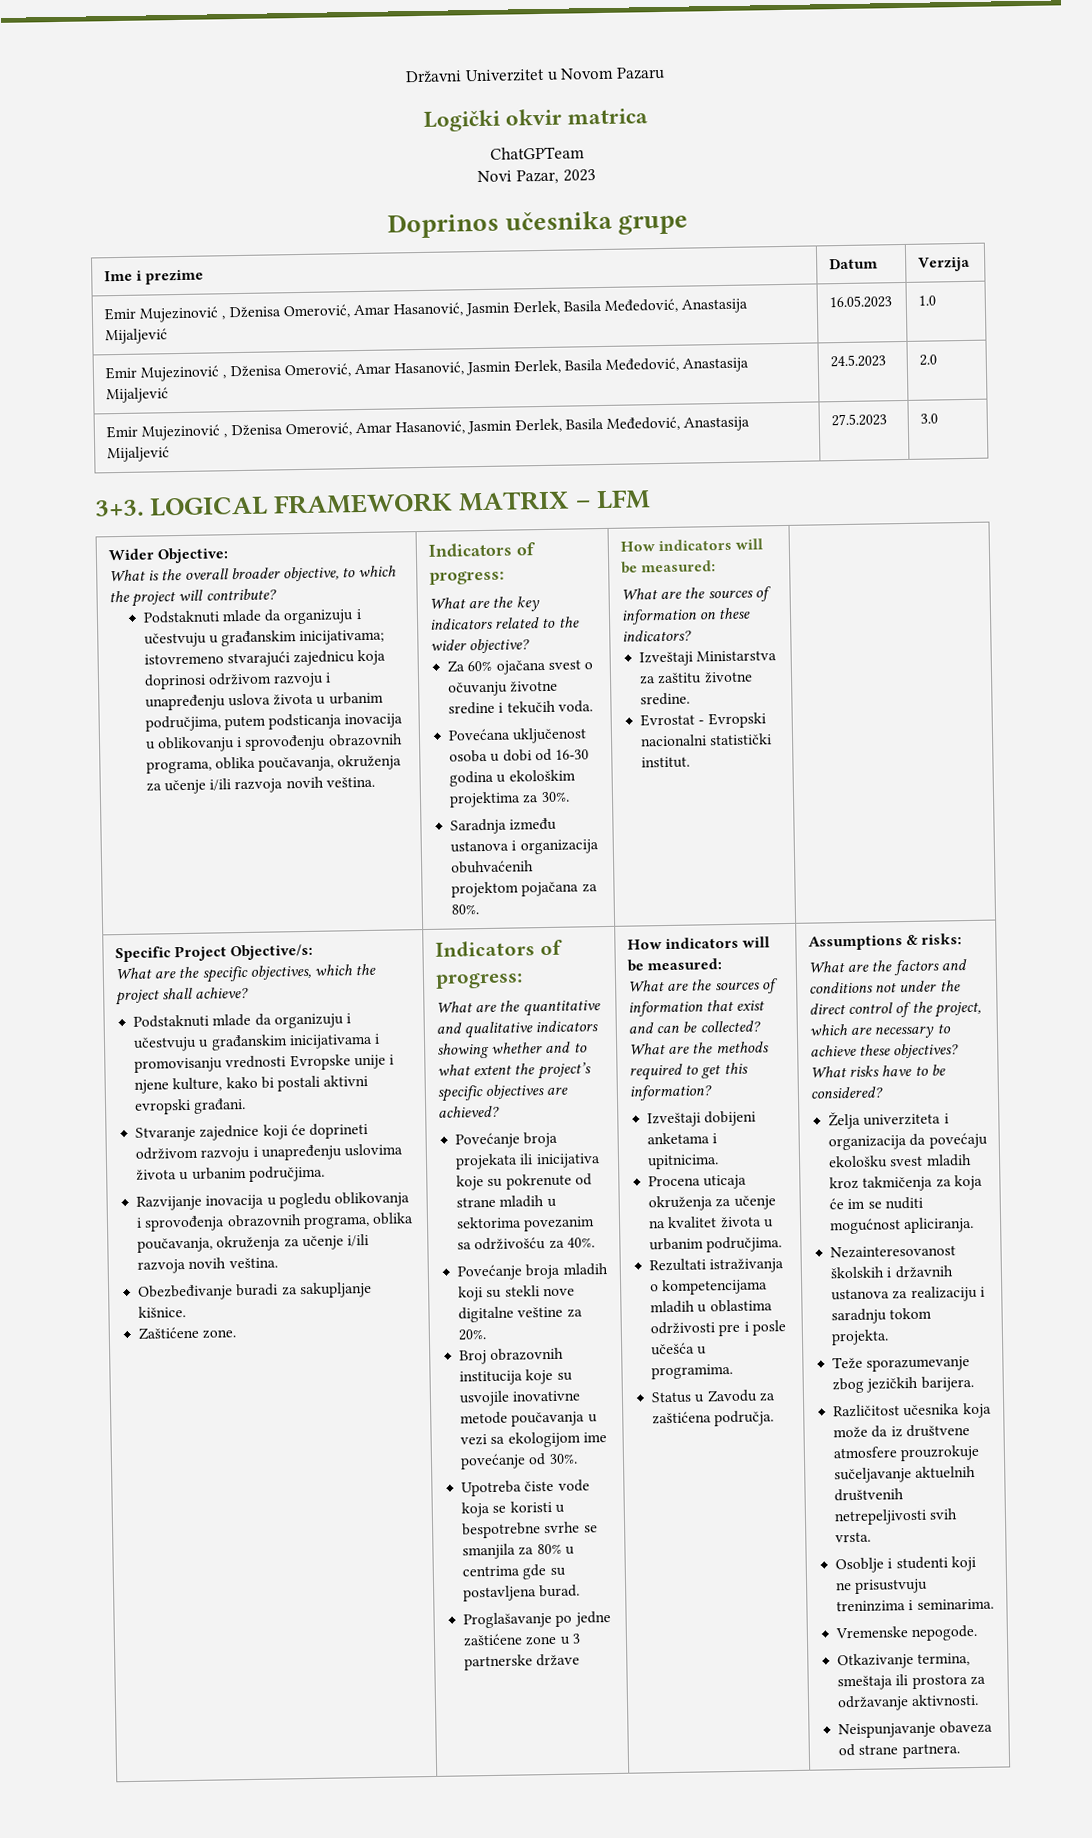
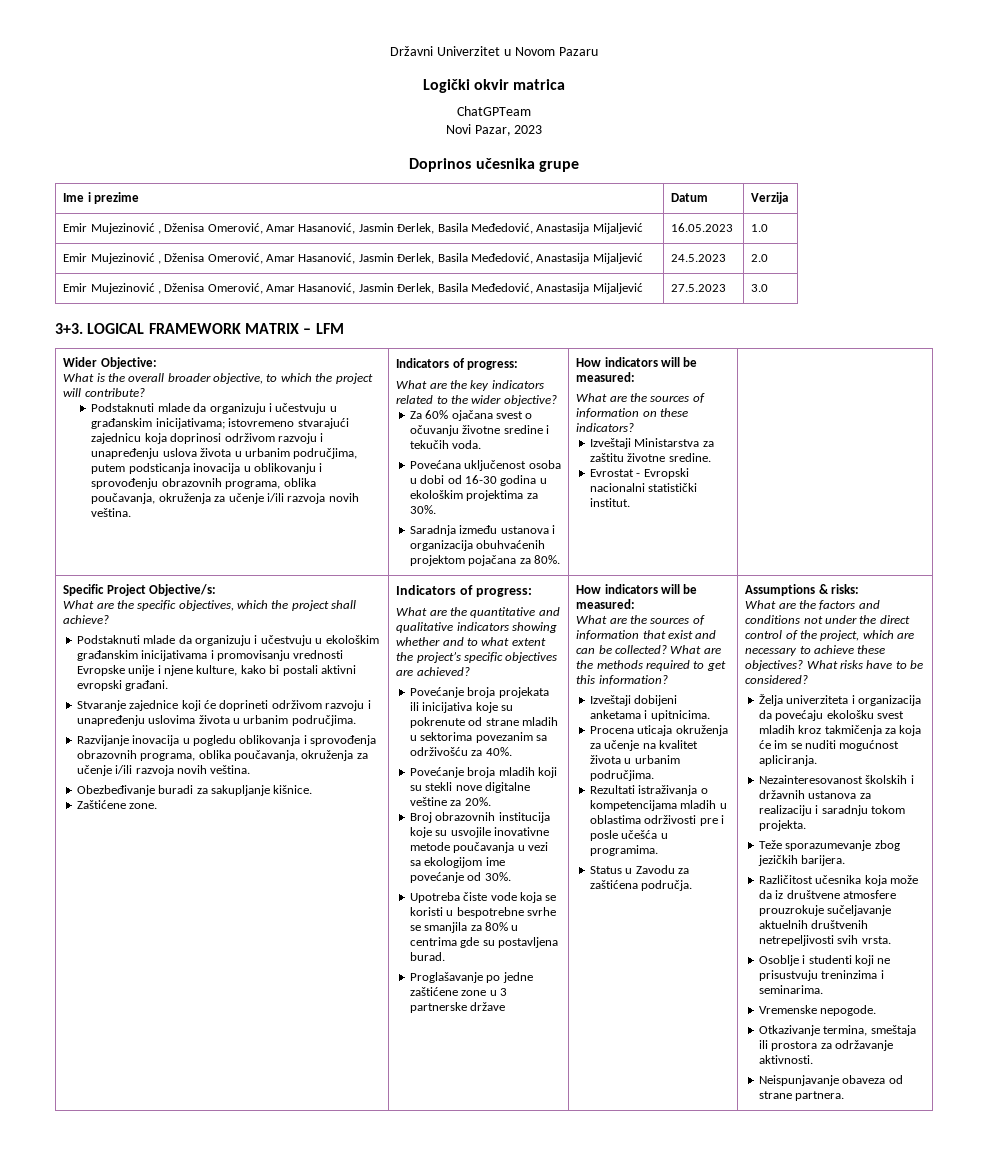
- Podstaknuti mlade da organizuju i učestvuju u građanskim inicijativama i promovisanju vrednosti Evropske unije i njene kulture, kako bi postali aktivni evropski građani.
+ Podstaknuti mlade da organizuju i učestvuju u ekološkim građanskim inicijativama i promovisanju vrednosti Evropske unije i njene kulture, kako bi postali aktivni evropski građani.

